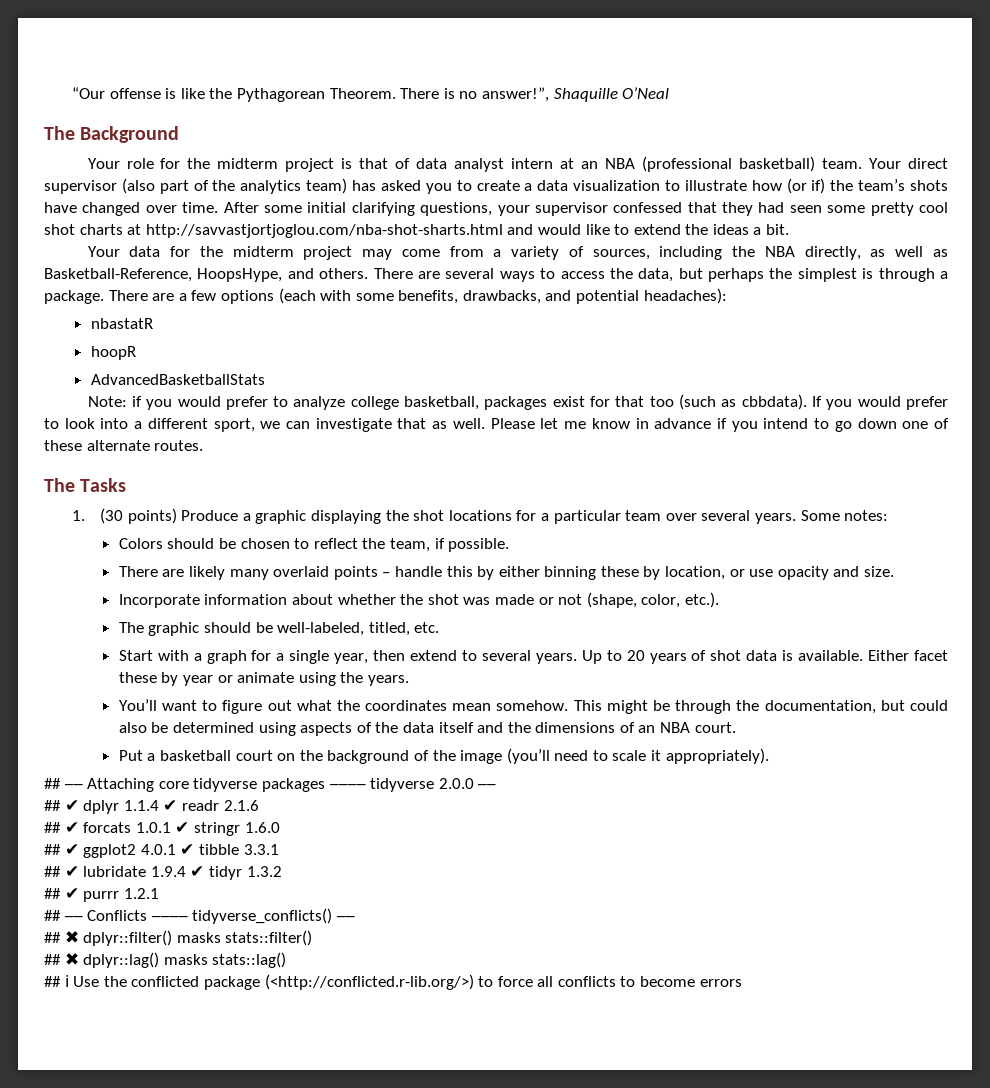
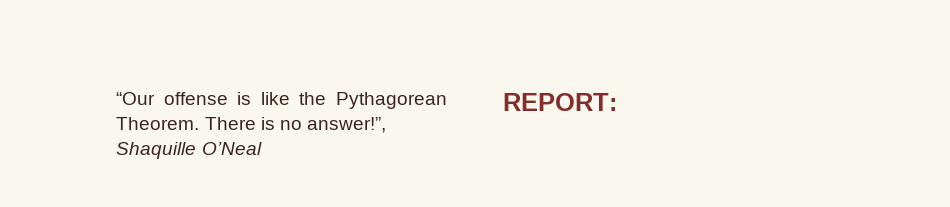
- The Background
- Your role for the midterm project is that of data analyst intern at an NBA (professional basketball) team. Your direct supervisor (also part of the analytics team) has asked you to create a data visualization to illustrate how (or if) the team’s shots have changed over time. After some initial clarifying questions, your supervisor confessed that they had seen some pretty cool shot charts at http://savvastjortjoglou.com/nba-shot-sharts.html and would like to extend the ideas a bit.
- Your data for the midterm project may come from a variety of sources, including the NBA directly, as well as Basketball-Reference, HoopsHype, and others. There are several ways to access the data, but perhaps the simplest is through a package. There are a few options (each with some benefits, drawbacks, and potential headaches):
- nbastatR
- hoopR
- AdvancedBasketballStats
- Note: if you would prefer to analyze college basketball, packages exist for that too (such as cbbdata). If you would prefer to look into a different sport, we can investigate that as well. Please let me know in advance if you intend to go down one of these alternate routes.
- The Tasks
- 1. (30 points) Produce a graphic displaying the shot locations for a particular team over several years. Some notes:
- Colors should be chosen to reflect the team, if possible.
- There are likely many overlaid points – handle this by either binning these by location, or use opacity and size.
- Incorporate information about whether the shot was made or not (shape, color, etc.).
- The graphic should be well-labeled, titled, etc.
- Start with a graph for a single year, then extend to several years. Up to 20 years of shot data is available. Either facet these by year or animate using the years.
- You’ll want to figure out what the coordinates mean somehow. This might be through the documentation, but could also be determined using aspects of the data itself and the dimensions of an NBA court.
- Put a basketball court on the background of the image (you’ll need to scale it appropriately).
- ## ── Attaching core tidyverse packages ──── tidyverse 2.0.0 ──
- ## ✔ dplyr 1.1.4 ✔ readr 2.1.6
- ## ✔ forcats 1.0.1 ✔ stringr 1.6.0
- ## ✔ ggplot2 4.0.1 ✔ tibble 3.3.1
- ## ✔ lubridate 1.9.4 ✔ tidyr 1.3.2
- ## ✔ purrr 1.2.1
- ## ── Conflicts ──── tidyverse_conflicts() ──
- ## ✖ dplyr::filter() masks stats::filter()
- ## ✖ dplyr::lag() masks stats::lag()
- ## ℹ Use the conflicted package (<http://conflicted.r-lib.org/>) to force all conflicts to become errors
+ REPORT:

